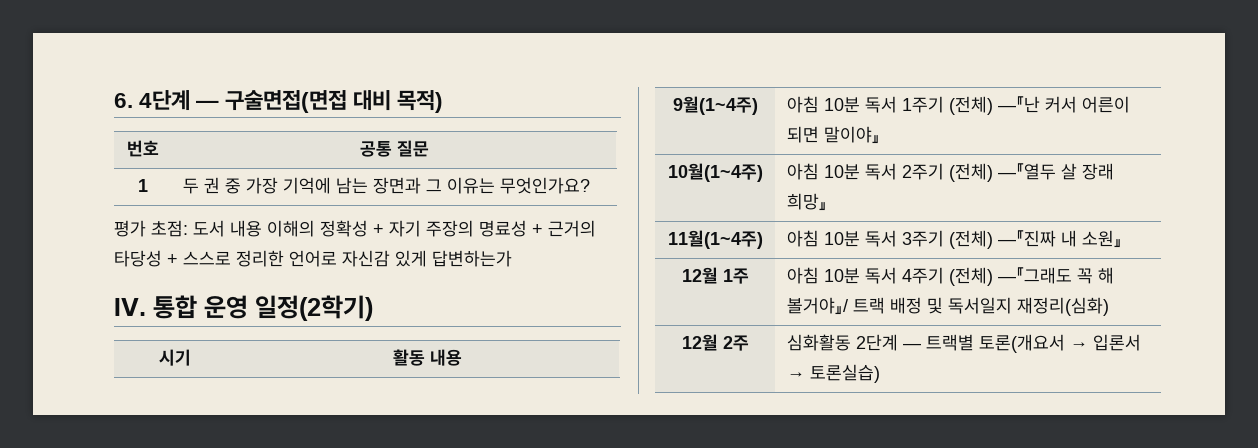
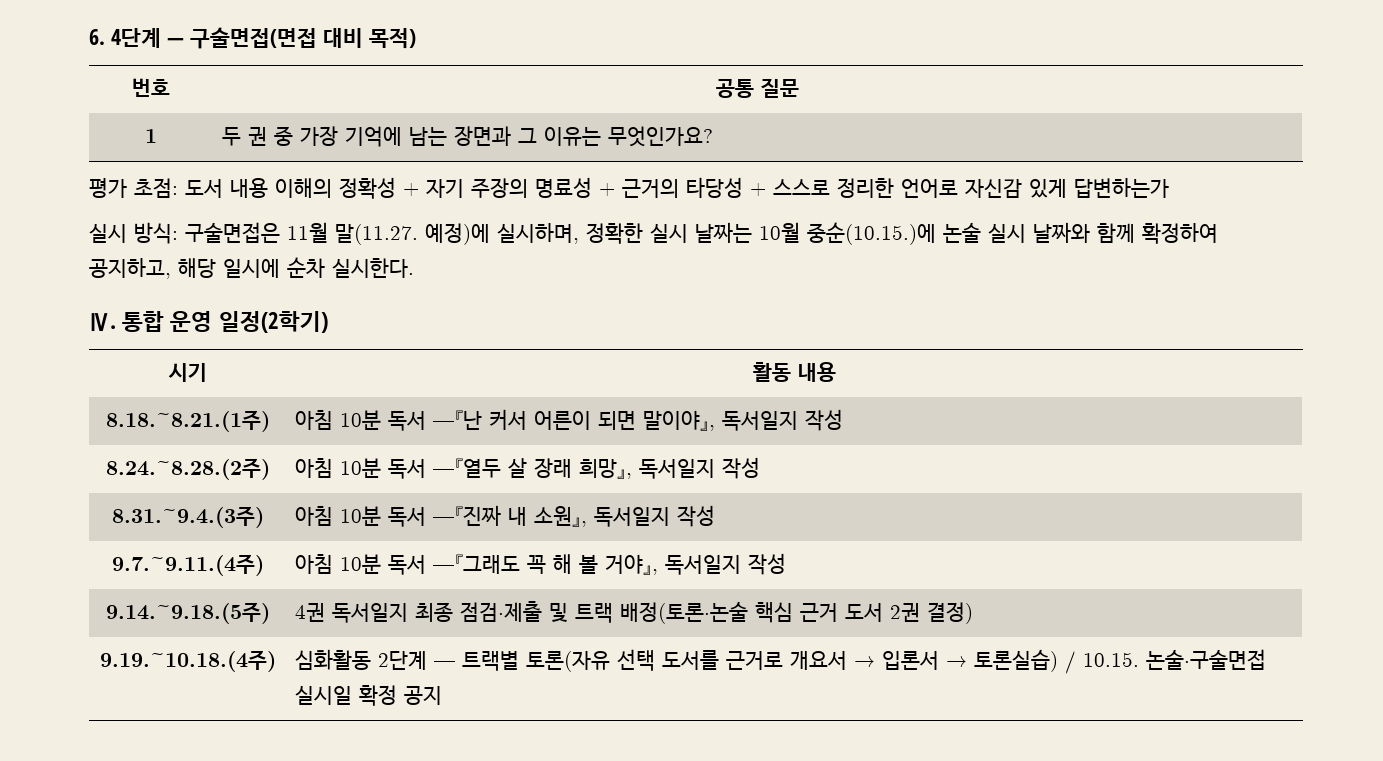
+ 실시 방식: 구술면접은 11월 말(11.27. 예정)에 실시하며, 정확한 실시 날짜는 10월 중순(10.15.)에 논술 실시 날짜와 함께 확정하여 공지하고, 해당 일시에 순차 실시한다.
- 9월(1~4주) | 아침 10분 독서 1주기 (전체) —『난 커서 어른이 되면 말이야』
- 10월(1~4주) | 아침 10분 독서 2주기 (전체) —『열두 살 장래 희망』
- 11월(1~4주) | 아침 10분 독서 3주기 (전체) —『진짜 내 소원』
- 12월 1주 | 아침 10분 독서 4주기 (전체) —『그래도 꼭 해 볼거야』/ 트랙 배정 및 독서일지 재정리(심화)
- 12월 2주 | 심화활동 2단계 — 트랙별 토론(개요서 → 입론서 → 토론실습)
+ 8.18.~8.21.(1주) | 아침 10분 독서 —『난 커서 어른이 되면 말이야』, 독서일지 작성
+ 8.24.~8.28.(2주) | 아침 10분 독서 —『열두 살 장래 희망』, 독서일지 작성
+ 8.31.~9.4.(3주) | 아침 10분 독서 —『진짜 내 소원』, 독서일지 작성
+ 9.7.~9.11.(4주) | 아침 10분 독서 —『그래도 꼭 해 볼 거야』, 독서일지 작성
+ 9.14.~9.18.(5주) | 4권 독서일지 최종 점검·제출 및 트랙 배정(토론·논술 핵심 근거 도서 2권 결정)
+ 9.19.~10.18.(4주) | 심화활동 2단계 — 트랙별 토론(자유 선택 도서를 근거로 개요서 → 입론서 → 토론실습) / 10.15. 논술·구술면접 실시일 확정 공지

